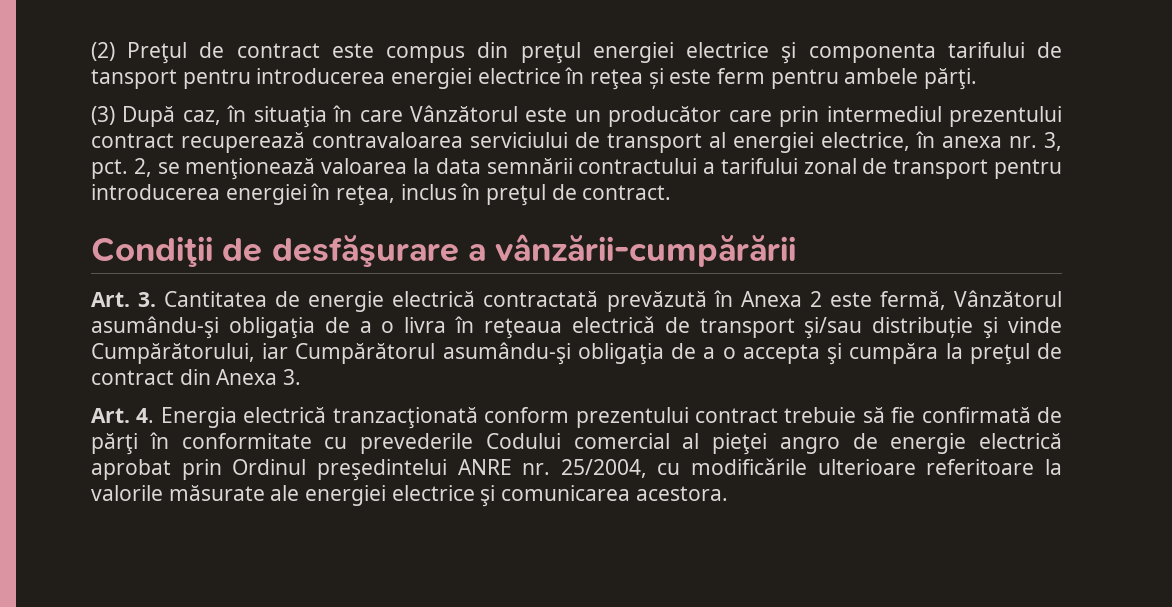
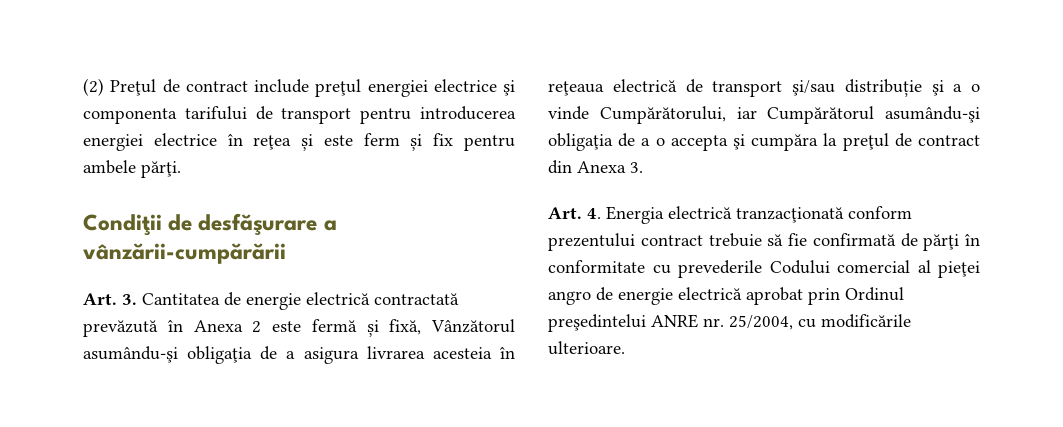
- (2) Preţul de contract este compus din preţul energiei electrice şi componenta tarifului de tansport pentru introducerea energiei electrice în reţea și este ferm pentru ambele părţi.
+ (2) Preţul de contract include preţul energiei electrice şi componenta tarifului de transport pentru introducerea energiei electrice în reţea și este ferm și fix pentru ambele părţi.
- (3) După caz, în situaţia în care Vânzătorul este un producător care prin intermediul prezentului contract recuperează contravaloarea serviciului de transport al energiei electrice, în anexa nr. 3, pct. 2, se menţionează valoarea la data semnării contractului a tarifului zonal de transport pentru introducerea energiei în reţea, inclus în preţul de contract.
- Art. 3. Cantitatea de energie electrică contractată prevăzută în Anexa 2 este fermă, Vânzătorul asumându-şi obligaţia de a o livra în reţeaua electricǎ de transport şi/sau distribuție şi vinde Cumpărătorului, iar Cumpărătorul asumându-şi obligaţia de a o accepta şi cumpăra la preţul de contract din Anexa 3.
+ Art. 3. Cantitatea de energie electrică contractată prevăzută în Anexa 2 este fermă și fixă, Vânzătorul asumându-şi obligaţia de a asigura livrarea acesteia în reţeaua electrică de transport şi/sau distribuție şi a o vinde Cumpărătorului, iar Cumpărătorul asumându-şi obligaţia de a o accepta şi cumpăra la preţul de contract din Anexa 3.
- Art. 4. Energia electrică tranzacţionată conform prezentului contract trebuie să fie confirmată de părţi în conformitate cu prevederile Codului comercial al pieţei angro de energie electrică aprobat prin Ordinul preşedintelui ANRE nr. 25/2004, cu modificǎrile ulterioare referitoare la valorile măsurate ale energiei electrice şi comunicarea acestora.
+ Art. 4. Energia electrică tranzacţionată conform prezentului contract trebuie să fie confirmată de părţi în conformitate cu prevederile Codului comercial al pieţei angro de energie electrică aprobat prin Ordinul preşedintelui ANRE nr. 25/2004, cu modificările ulterioare.

